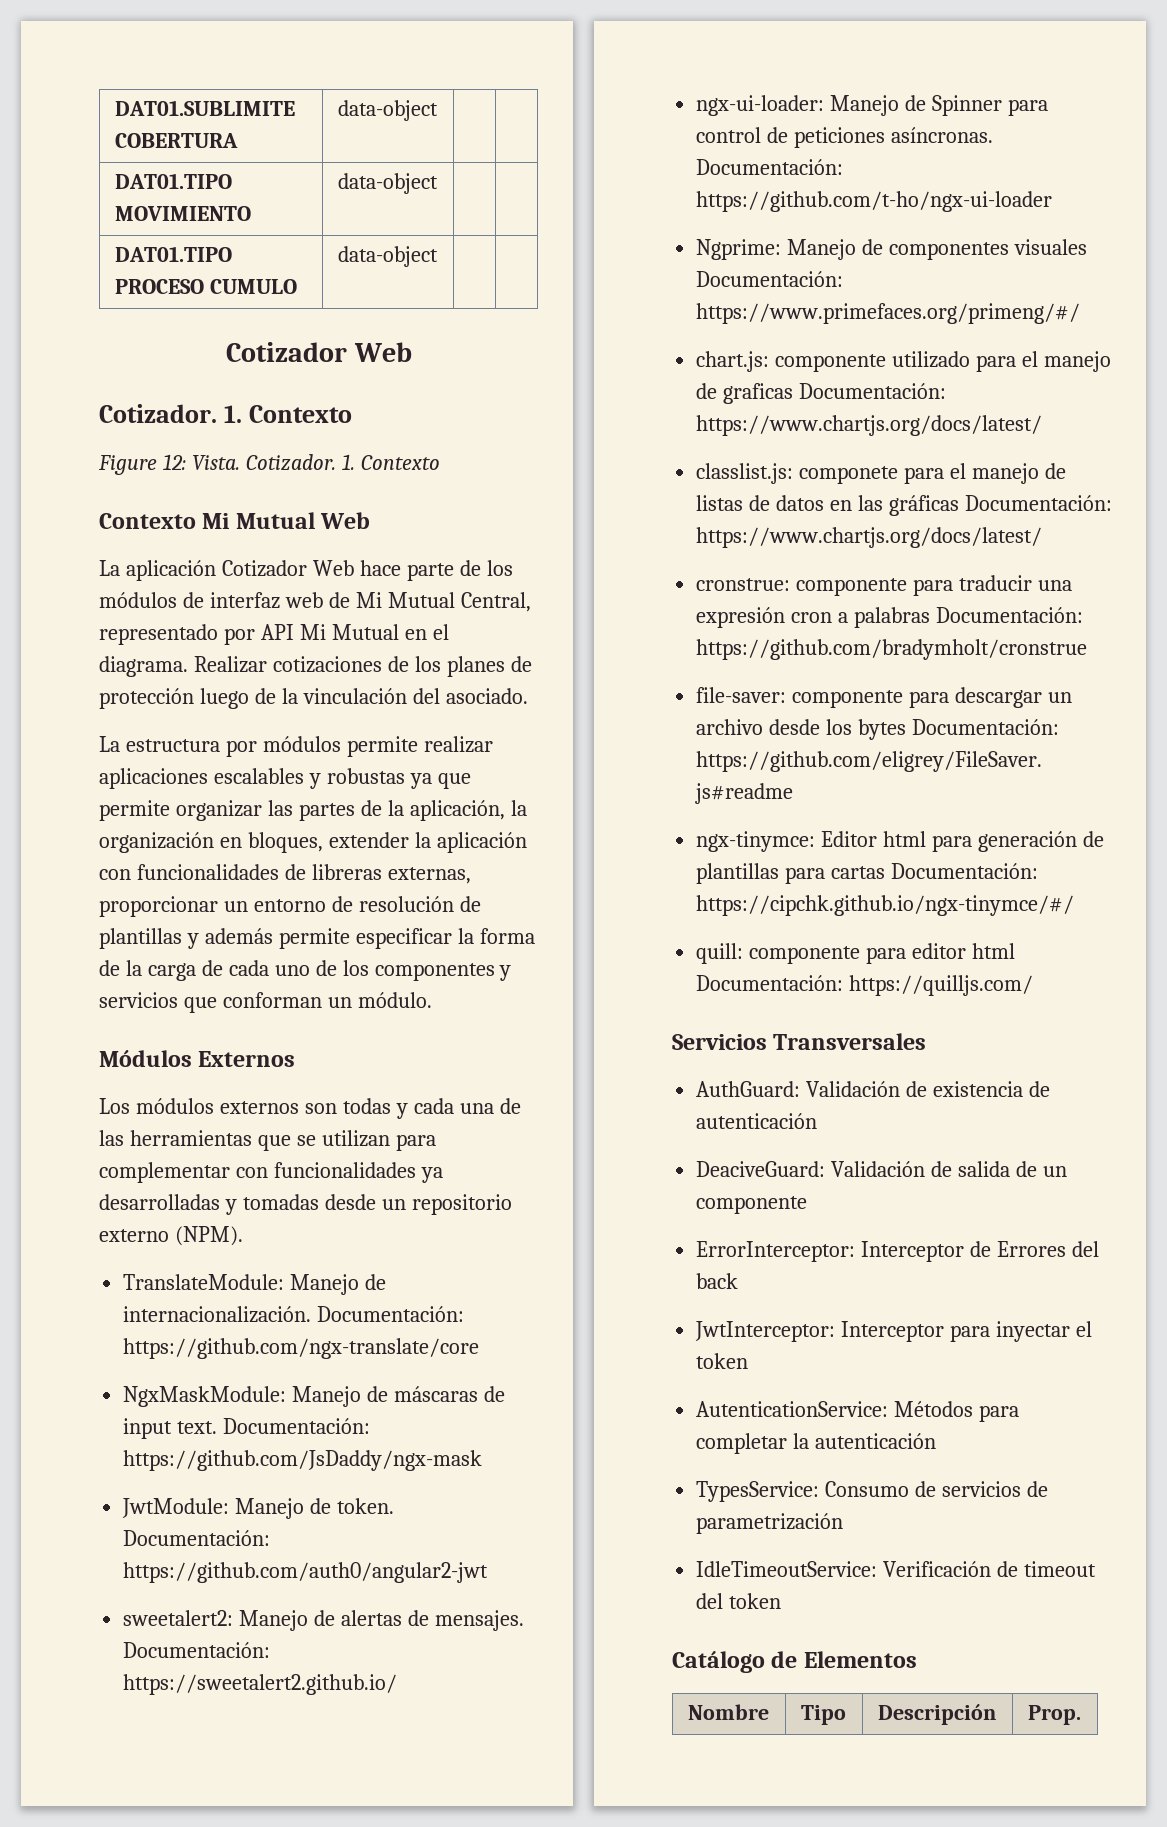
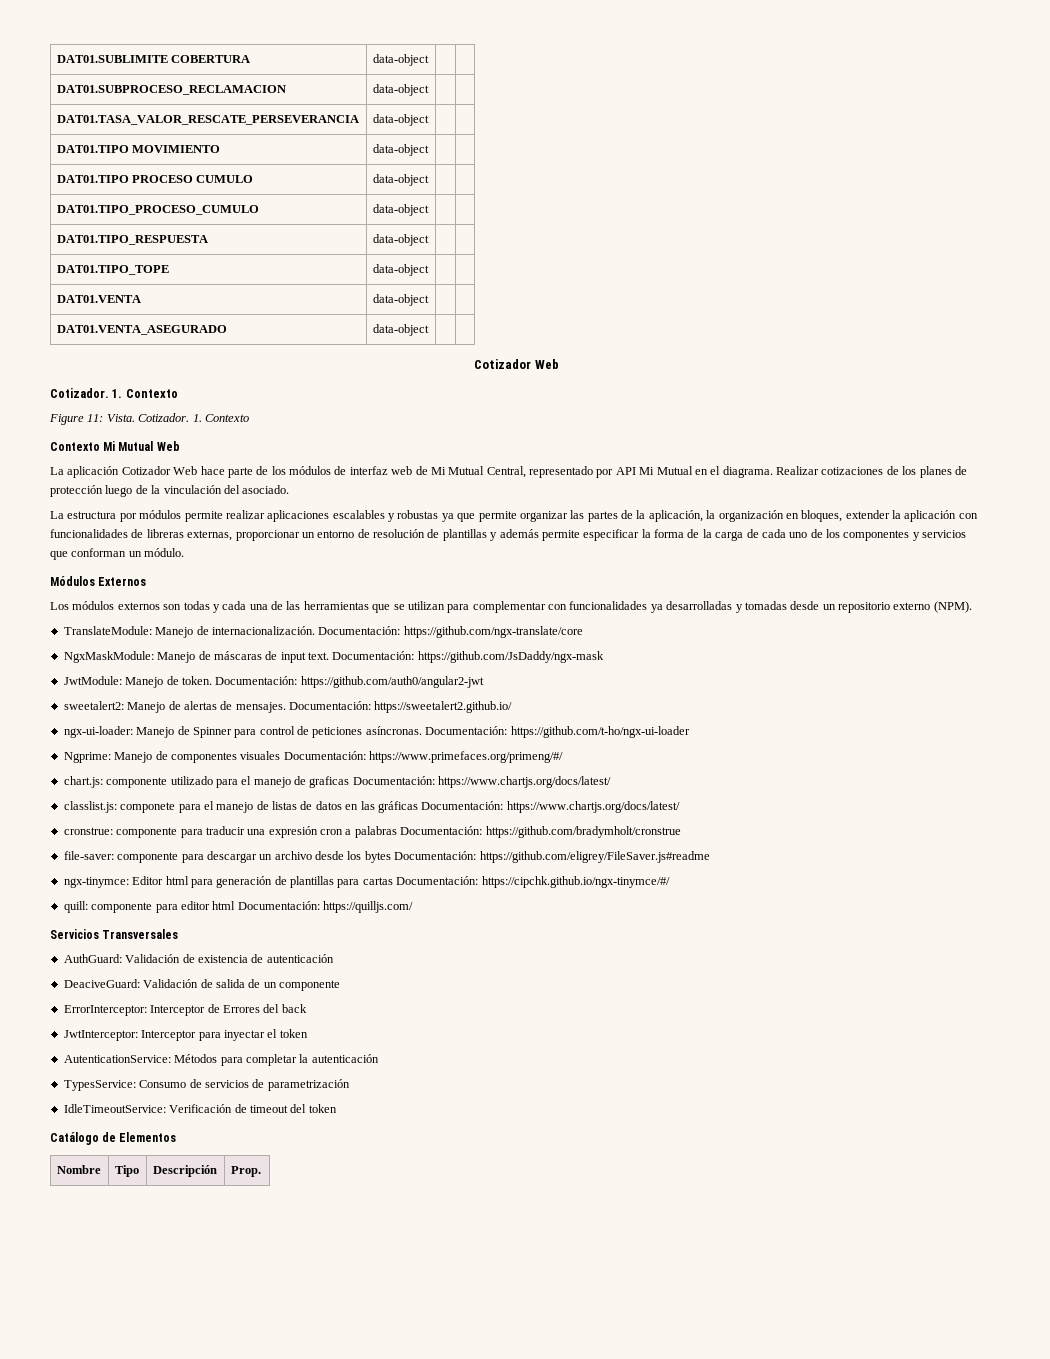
+ DAT01.SUBPROCESO_RECLAMACION | data-object | |
+ DAT01.TASA_VALOR_RESCATE_PERSEVERANCIA | data-object | |
+ DAT01.TIPO_PROCESO_CUMULO | data-object | |
+ DAT01.TIPO_RESPUESTA | data-object | |
+ DAT01.TIPO_TOPE | data-object | |
+ DAT01.VENTA | data-object | |
+ DAT01.VENTA_ASEGURADO | data-object | |
- Figure 12: Vista.
+ Figure 11: Vista.

